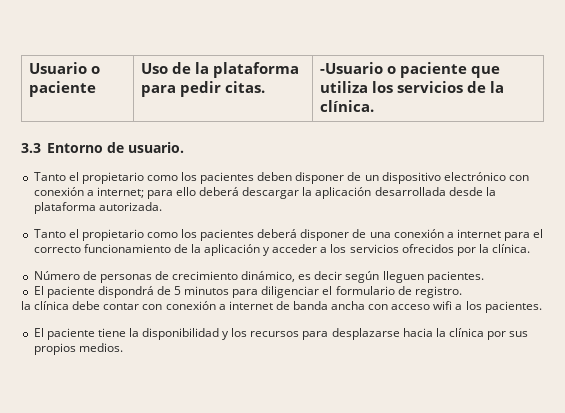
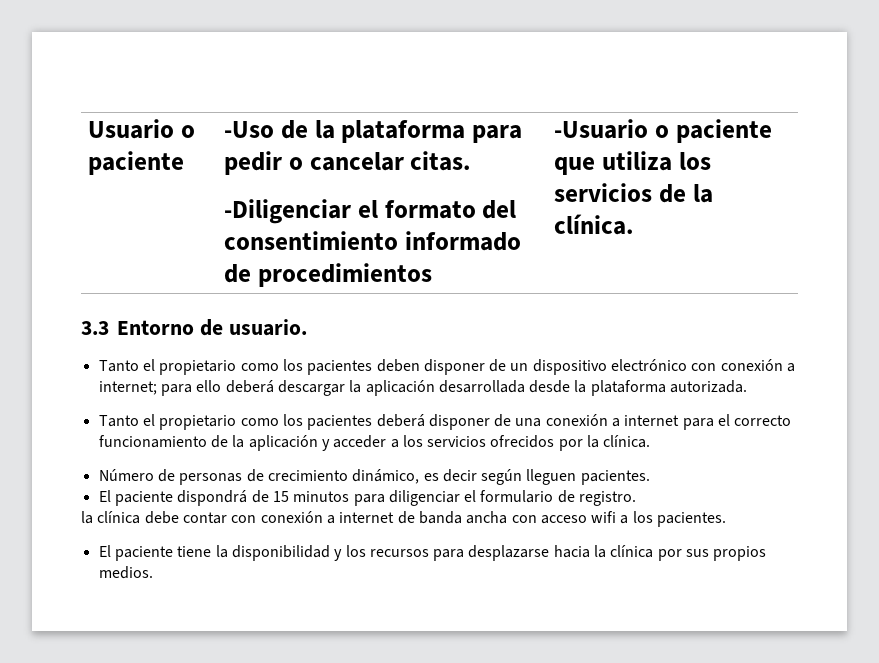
- Usuario o paciente | Uso de la plataforma para pedir citas. | -Usuario o paciente que utiliza los servicios de la clínica.
+ Usuario o paciente | -Uso de la plataforma para pedir o cancelar citas.
+ -Diligenciar el formato del consentimiento informado de procedimientos | -Usuario o paciente que utiliza los servicios de la clínica.
- El paciente dispondrá de 5 minutos para diligenciar el formulario de registro.
+ El paciente dispondrá de 15 minutos para diligenciar el formulario de registro.

